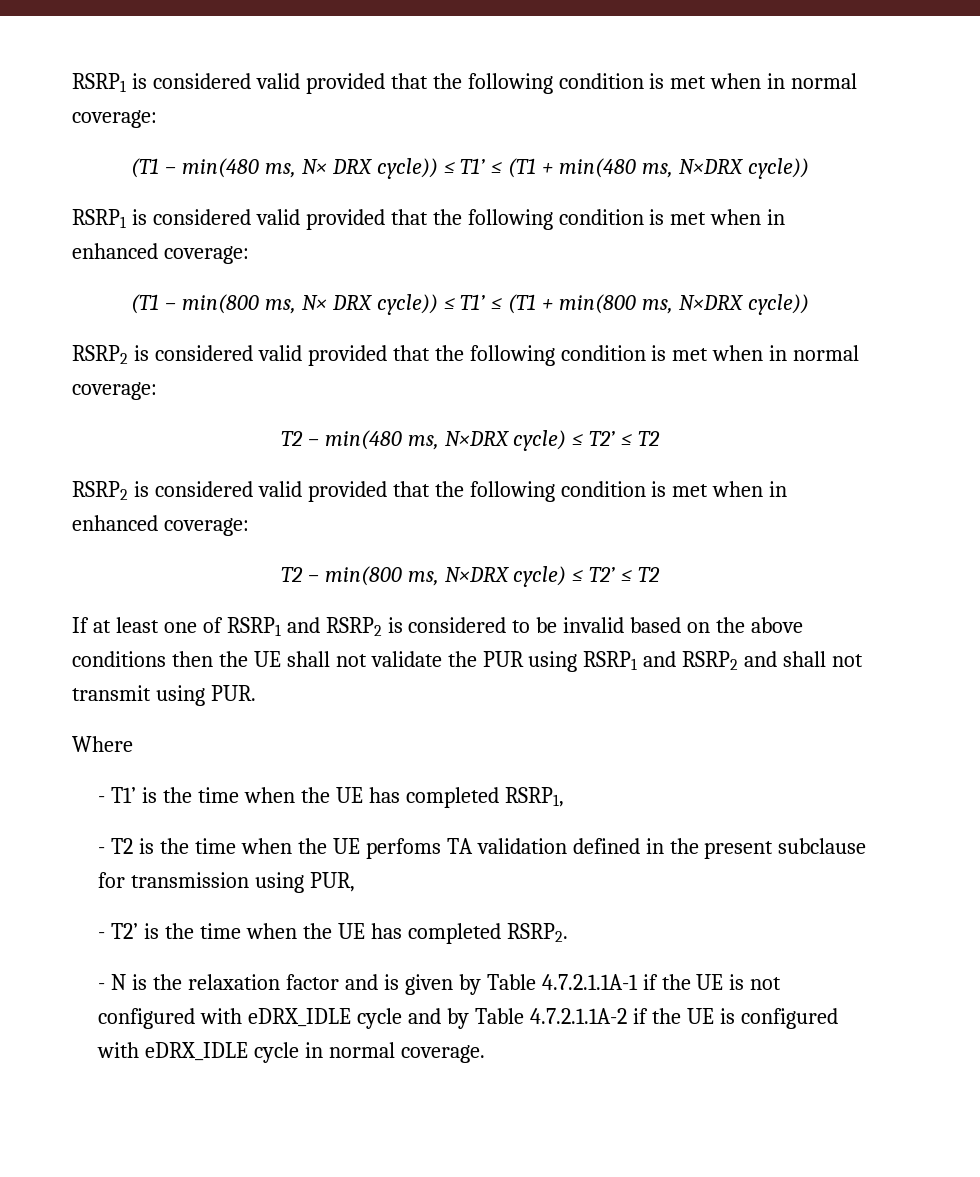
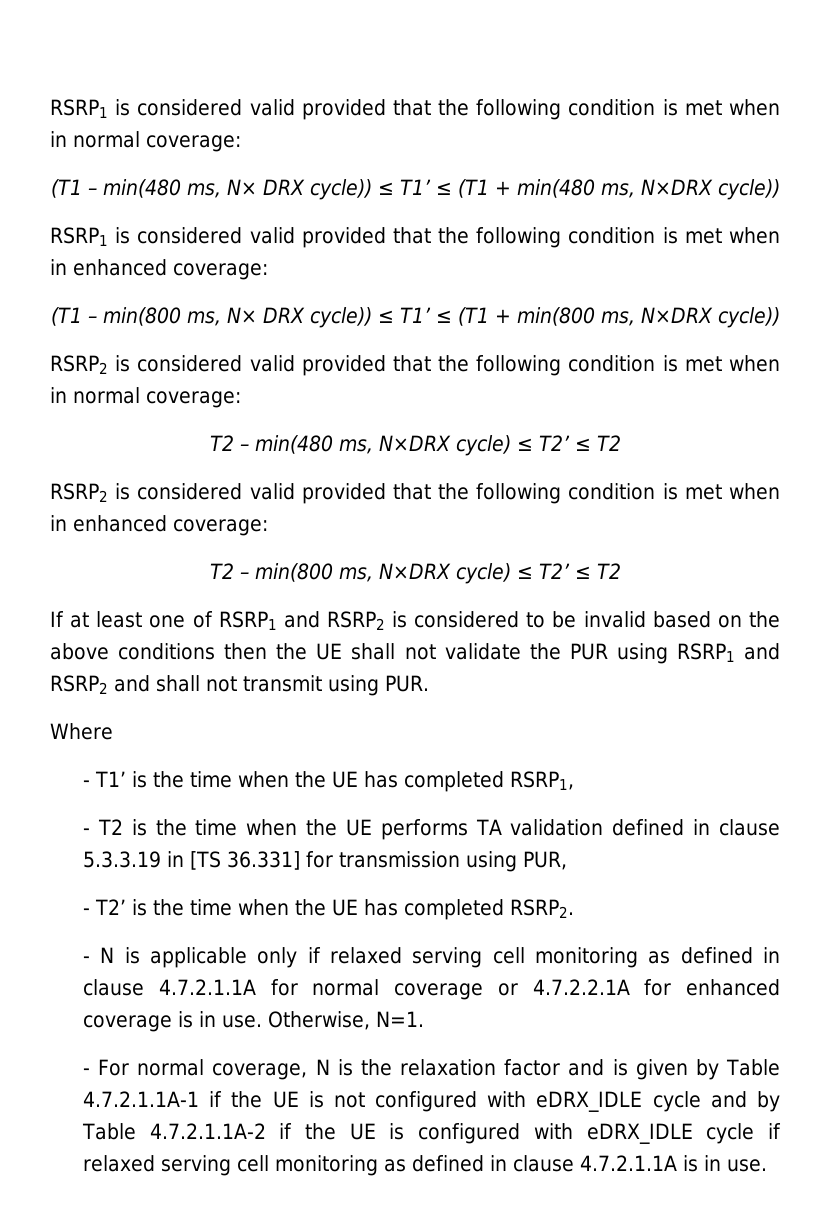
- - T2 is the time when the UE perfoms TA validation defined in the present subclause for transmission using PUR,
+ - T2 is the time when the UE performs TA validation defined in clause 5.3.3.19 in [TS 36.331] for transmission using PUR,
- - N is the relaxation factor and is given by Table 4.7.2.1.1A-1 if the UE is not configured with eDRX_IDLE cycle and by Table 4.7.2.1.1A-2 if the UE is configured with eDRX_IDLE cycle in normal coverage.
+ - N is applicable only if relaxed serving cell monitoring as defined in clause 4.7.2.1.1A for normal coverage or 4.7.2.2.1A for enhanced coverage is in use. Otherwise, N=1.
+ - For normal coverage, N is the relaxation factor and is given by Table 4.7.2.1.1A-1 if the UE is not configured with eDRX_IDLE cycle and by Table 4.7.2.1.1A-2 if the UE is configured with eDRX_IDLE cycle if relaxed serving cell monitoring as defined in clause 4.7.2.1.1A is in use.

